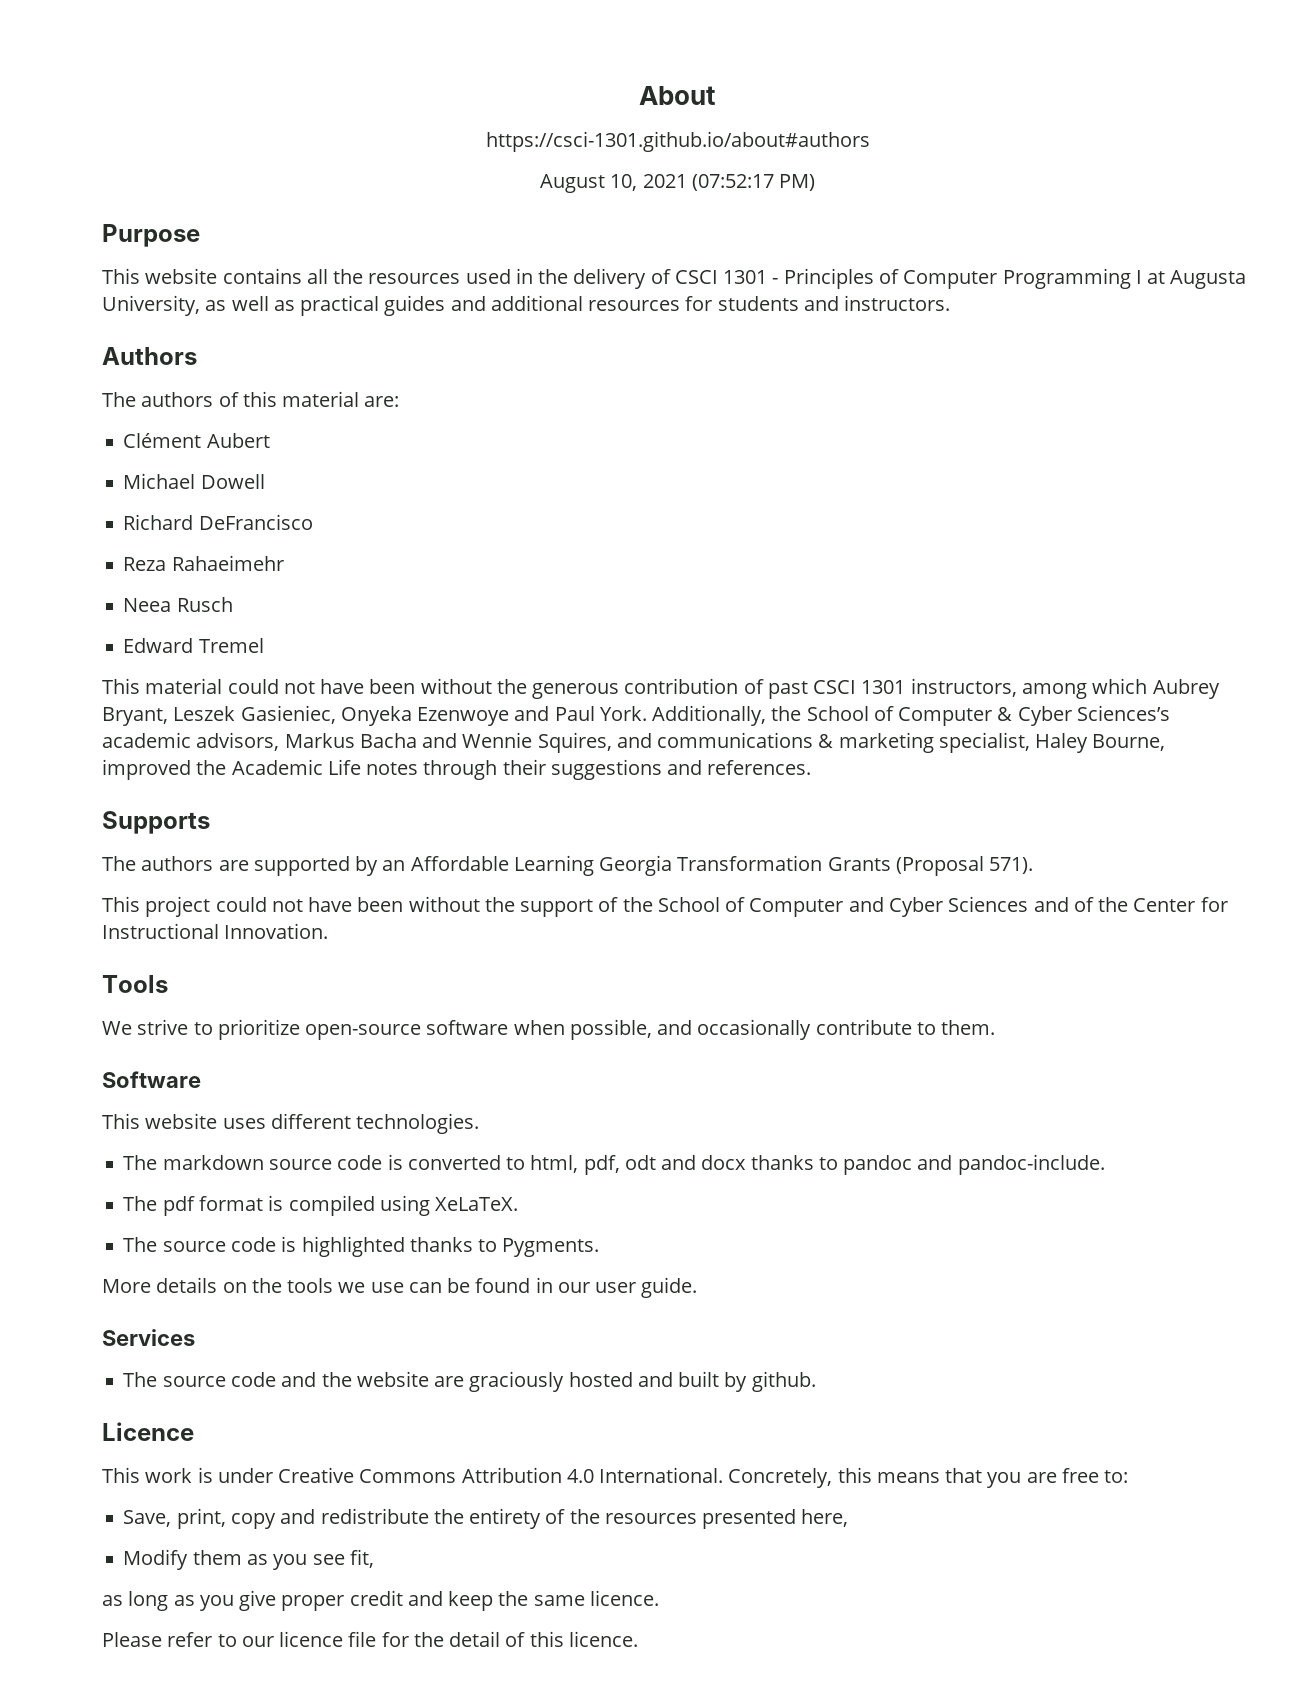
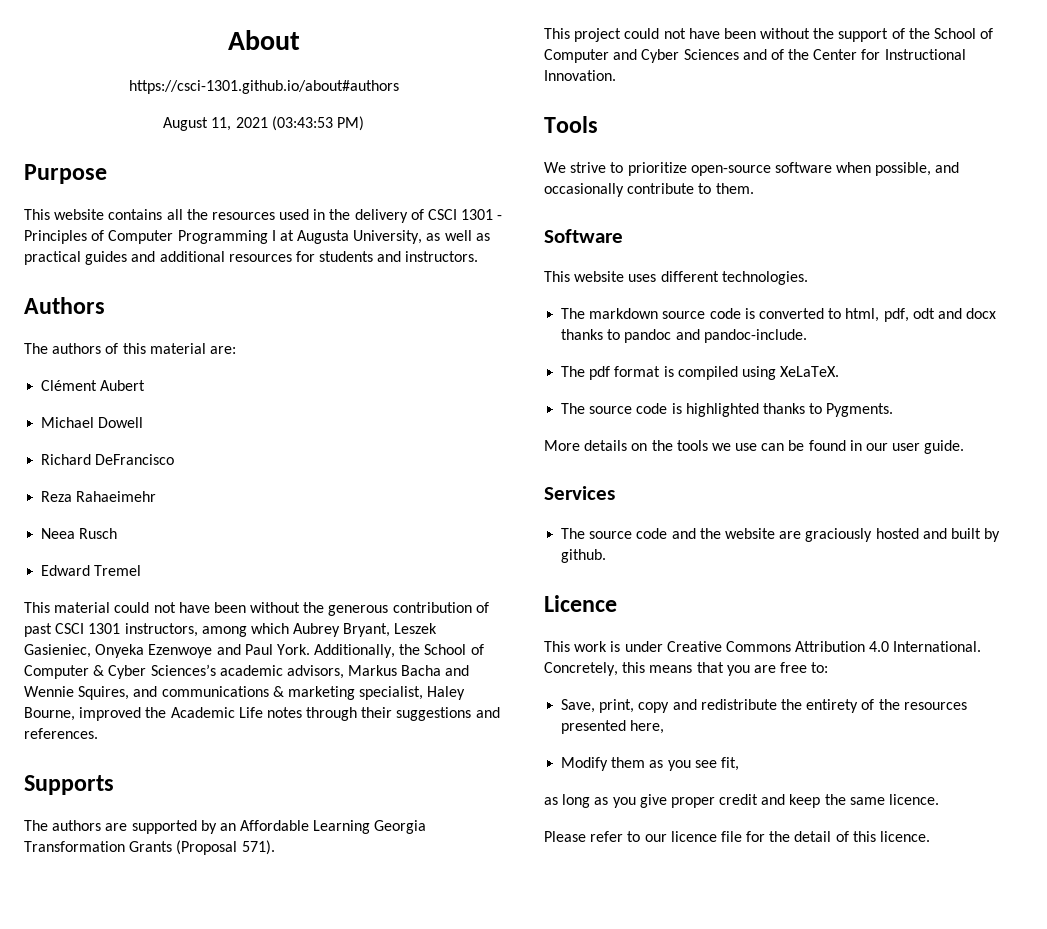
- August 10, 2021 (07:52:17 PM)
+ August 11, 2021 (03:43:53 PM)

